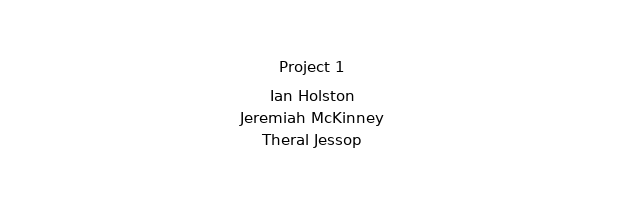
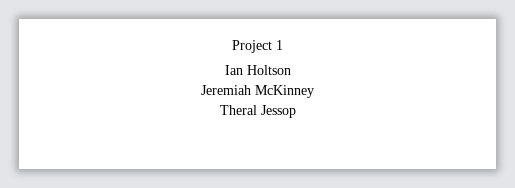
- Ian Holston
+ Ian Holtson

